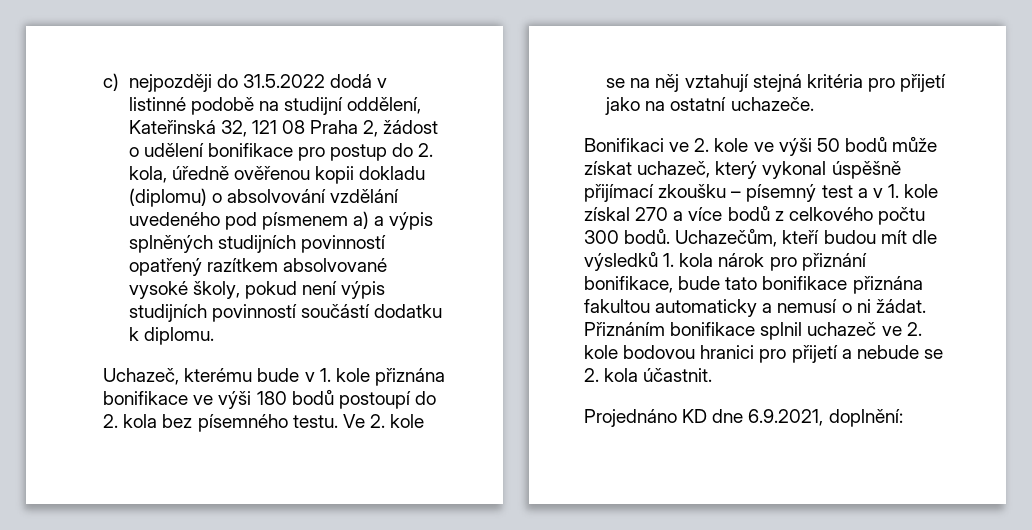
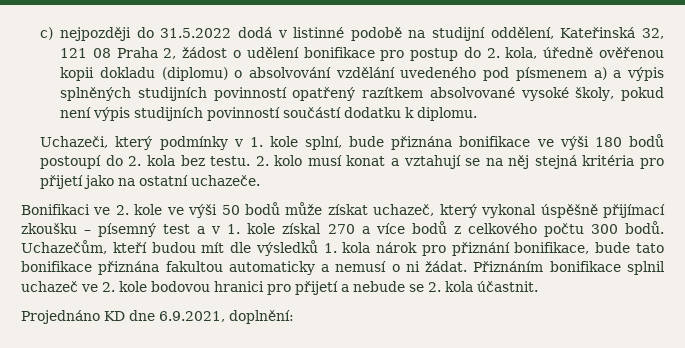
- Uchazeč, kterému bude v 1. kole přiznána bonifikace ve výši 180 bodů postoupí do 2. kola bez písemného testu. Ve 2. kole se na něj vztahují stejná kritéria pro přijetí jako na ostatní uchazeče.
+ Uchazeči, který podmínky v 1. kole splní, bude přiznána bonifikace ve výši 180 bodů postoupí do 2. kola bez testu. 2. kolo musí konat a vztahují se na něj stejná kritéria pro přijetí jako na ostatní uchazeče.

